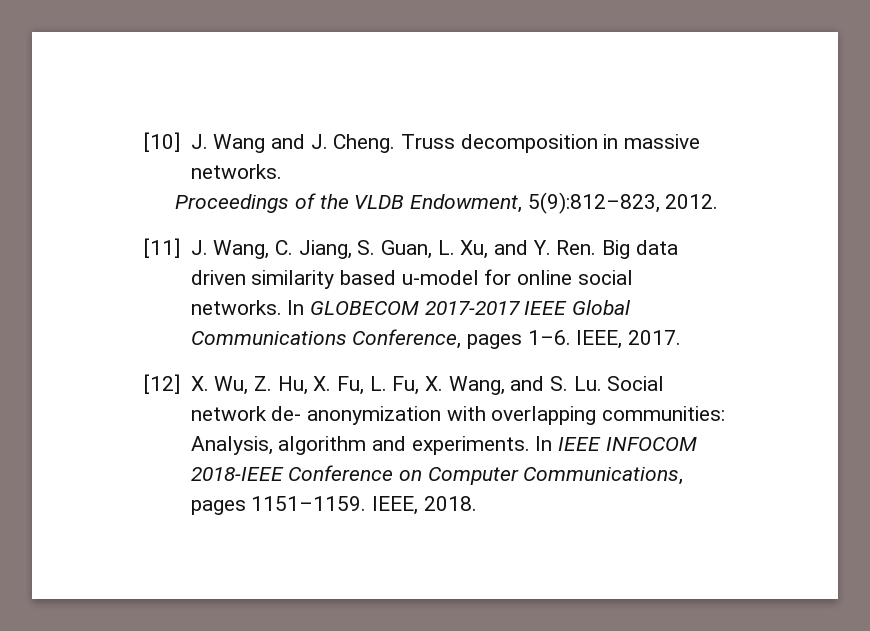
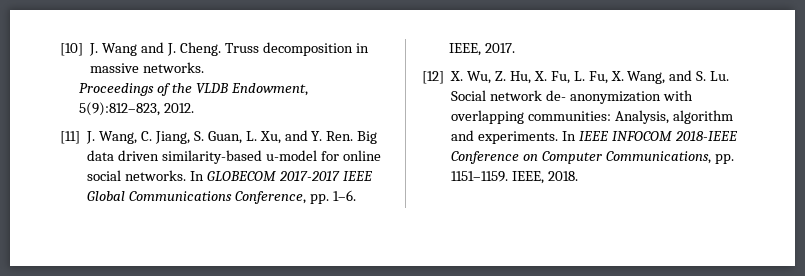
- [11] J. Wang, C. Jiang, S. Guan, L. Xu, and Y. Ren. Big data driven similarity based u-model for online social networks.
+ [11] J. Wang, C. Jiang, S. Guan, L. Xu, and Y. Ren. Big data driven similarity-based u-model for online social networks.
- In GLOBECOM 2017-2017 IEEE Global Communications Conference, pages 1–6.
+ In GLOBECOM 2017-2017 IEEE Global Communications Conference, pp. 1–6.
- In IEEE INFOCOM 2018-IEEE Conference on Computer Communications, pages 1151–1159.
+ In IEEE INFOCOM 2018-IEEE Conference on Computer Communications, pp. 1151–1159.

